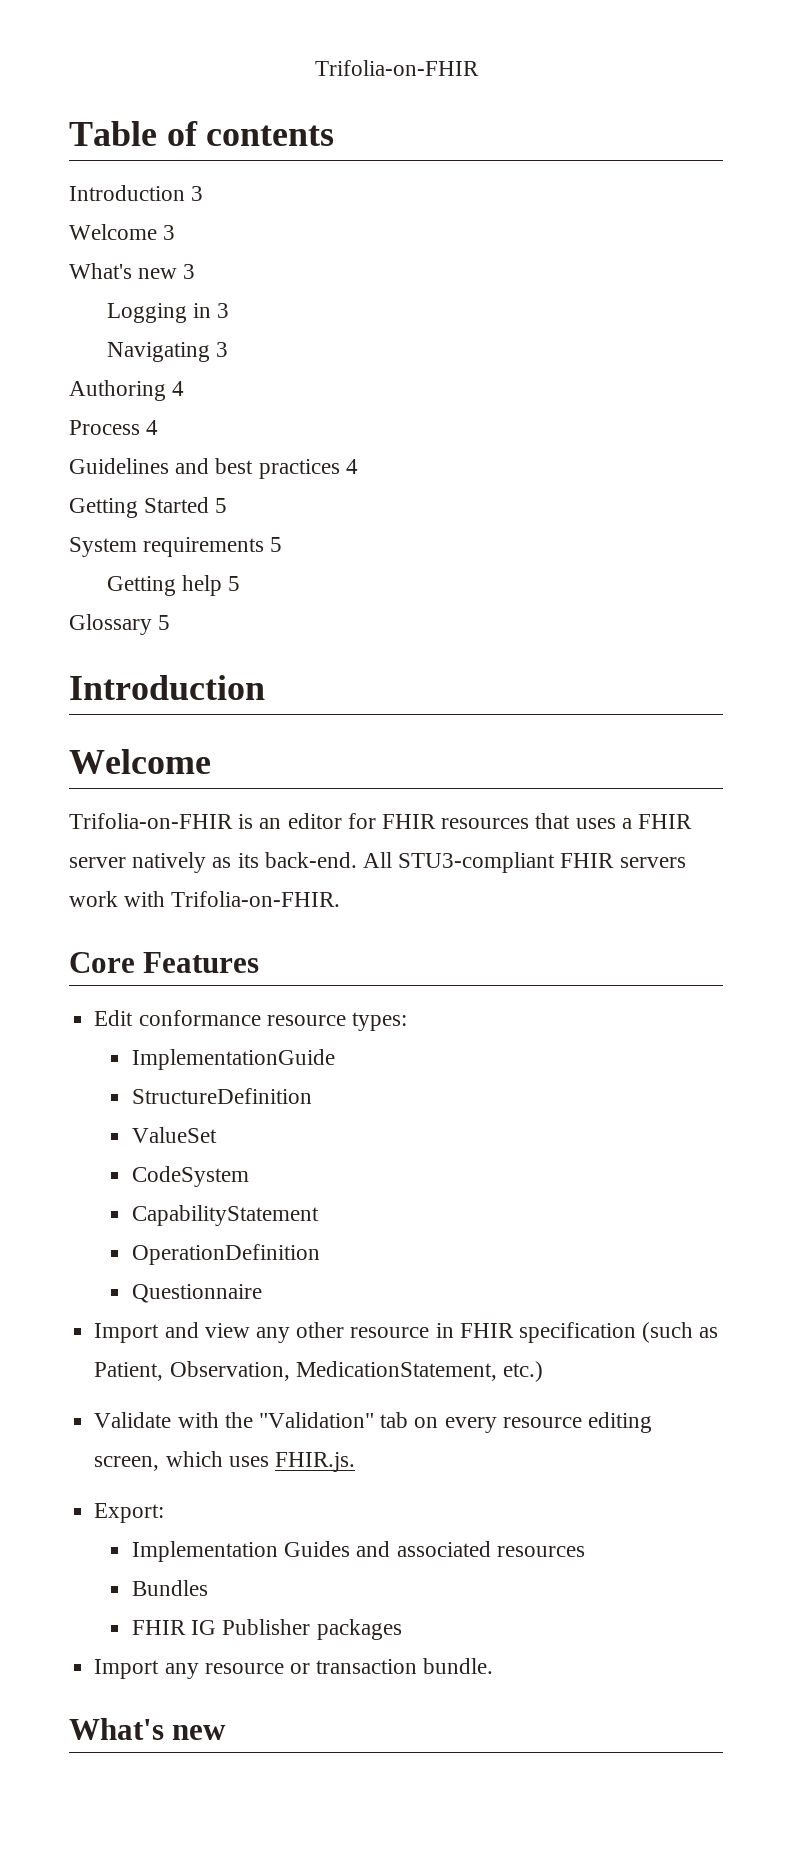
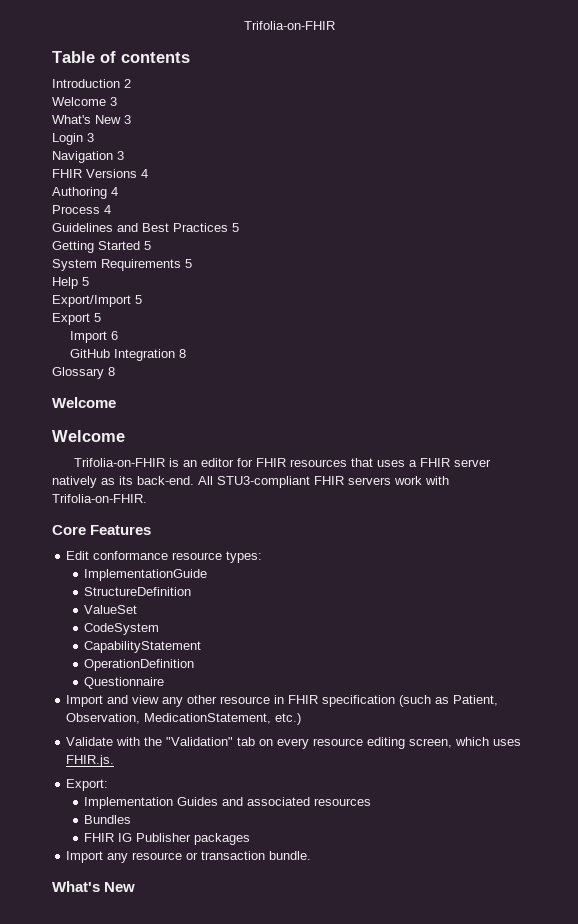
- Introduction 3
+ Introduction 2
- What's new 3
- Logging in 3
- Navigating 3
+ What's New 3
+ Login 3
+ Navigation 3
+ FHIR Versions 4
- Guidelines and best practices 4
+ Guidelines and Best Practices 5
- System requirements 5
- Getting help 5
- Glossary 5
- Introduction
+ System Requirements 5
+ Help 5
+ Export/Import 5
+ Export 5
+ Import 6
+ GitHub Integration 8
+ Glossary 8
+ Welcome
  Import any resource or transaction bundle.
- What's new
+ What's New

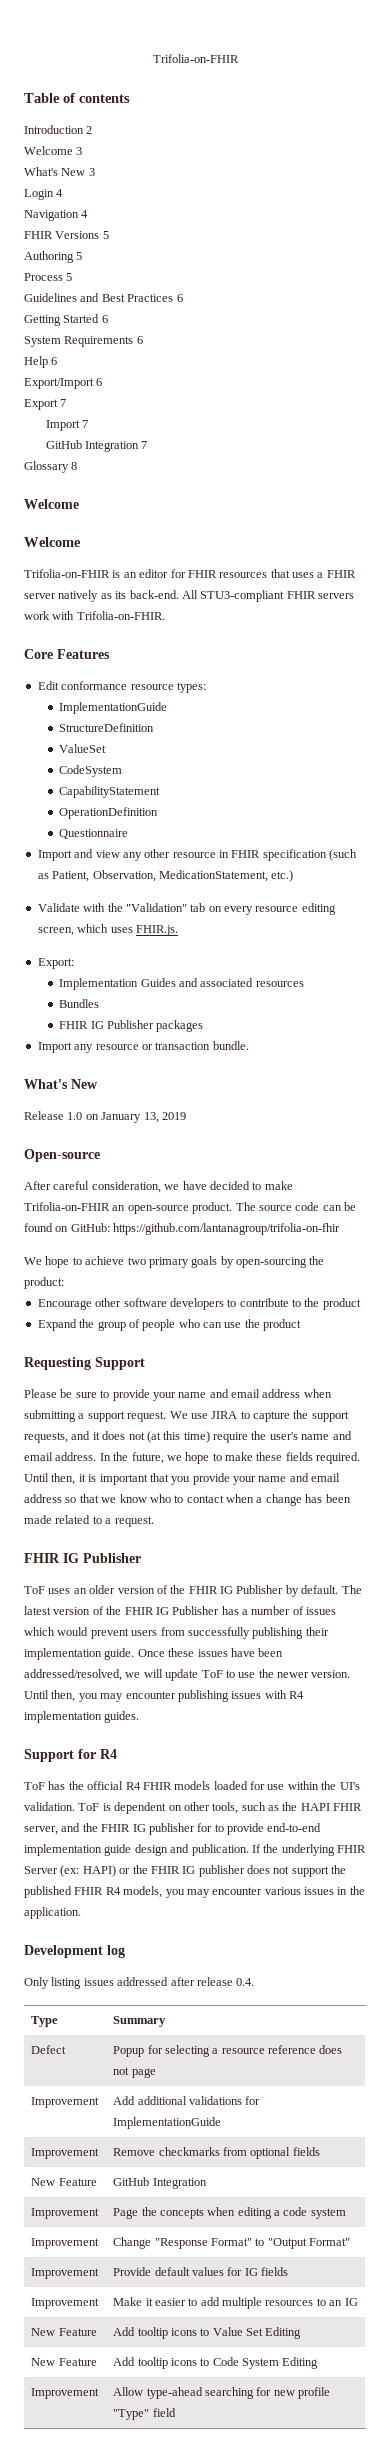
- Login 3
+ Login 4
- Navigation 3
+ Navigation 4
- FHIR Versions 4
+ FHIR Versions 5
- Authoring 4
+ Authoring 5
- Process 4
+ Process 5
- Guidelines and Best Practices 5
+ Guidelines and Best Practices 6
- Getting Started 5
+ Getting Started 6
- System Requirements 5
+ System Requirements 6
- Help 5
+ Help 6
- Export/Import 5
+ Export/Import 6
- Export 5
- Import 6
- GitHub Integration 8
+ Export 7
+ Import 7
+ GitHub Integration 7
+ Release 1.0 on January 13, 2019
+ Open-source
+ After careful consideration, we have decided to make Trifolia-on-FHIR an open-source product. The source code can be found on GitHub: https://github.com/lantanagroup/trifolia-on-fhir
+ We hope to achieve two primary goals by open-sourcing the product:
+ Encourage other software developers to contribute to the product
+ Expand the group of people who can use the product
+ Requesting Support
+ Please be sure to provide your name and email address when submitting a support request. We use JIRA to capture the support requests, and it does not (at this time) require the user's name and email address. In the future, we hope to make these fields required. Until then, it is important that you provide your name and email address so that we know who to contact when a change has been made related to a request.
+ FHIR IG Publisher
+ ToF uses an older version of the FHIR IG Publisher by default. The latest version of the FHIR IG Publisher has a number of issues which would prevent users from successfully publishing their implementation guide. Once these issues have been addressed/resolved, we will update ToF to use the newer version. Until then, you may encounter publishing issues with R4 implementation guides.
+ Support for R4
+ ToF has the official R4 FHIR models loaded for use within the UI's validation. ToF is dependent on other tools, such as the HAPI FHIR server, and the FHIR IG publisher for to provide end-to-end implementation guide design and publication. If the underlying FHIR Server (ex: HAPI) or the FHIR IG publisher does not support the published FHIR R4 models, you may encounter various issues in the application.
+ Development log
+ Only listing issues addressed after release 0.4.
+ Type | Summary
+ Defect | Popup for selecting a resource reference does not page
+ Improvement | Add additional validations for ImplementationGuide
+ Improvement | Remove checkmarks from optional fields
+ New Feature | GitHub Integration
+ Improvement | Page the concepts when editing a code system
+ Improvement | Change "Response Format" to "Output Format"
+ Improvement | Provide default values for IG fields
+ Improvement | Make it easier to add multiple resources to an IG
+ New Feature | Add tooltip icons to Value Set Editing
+ New Feature | Add tooltip icons to Code System Editing
+ Improvement | Allow type-ahead searching for new profile "Type" field

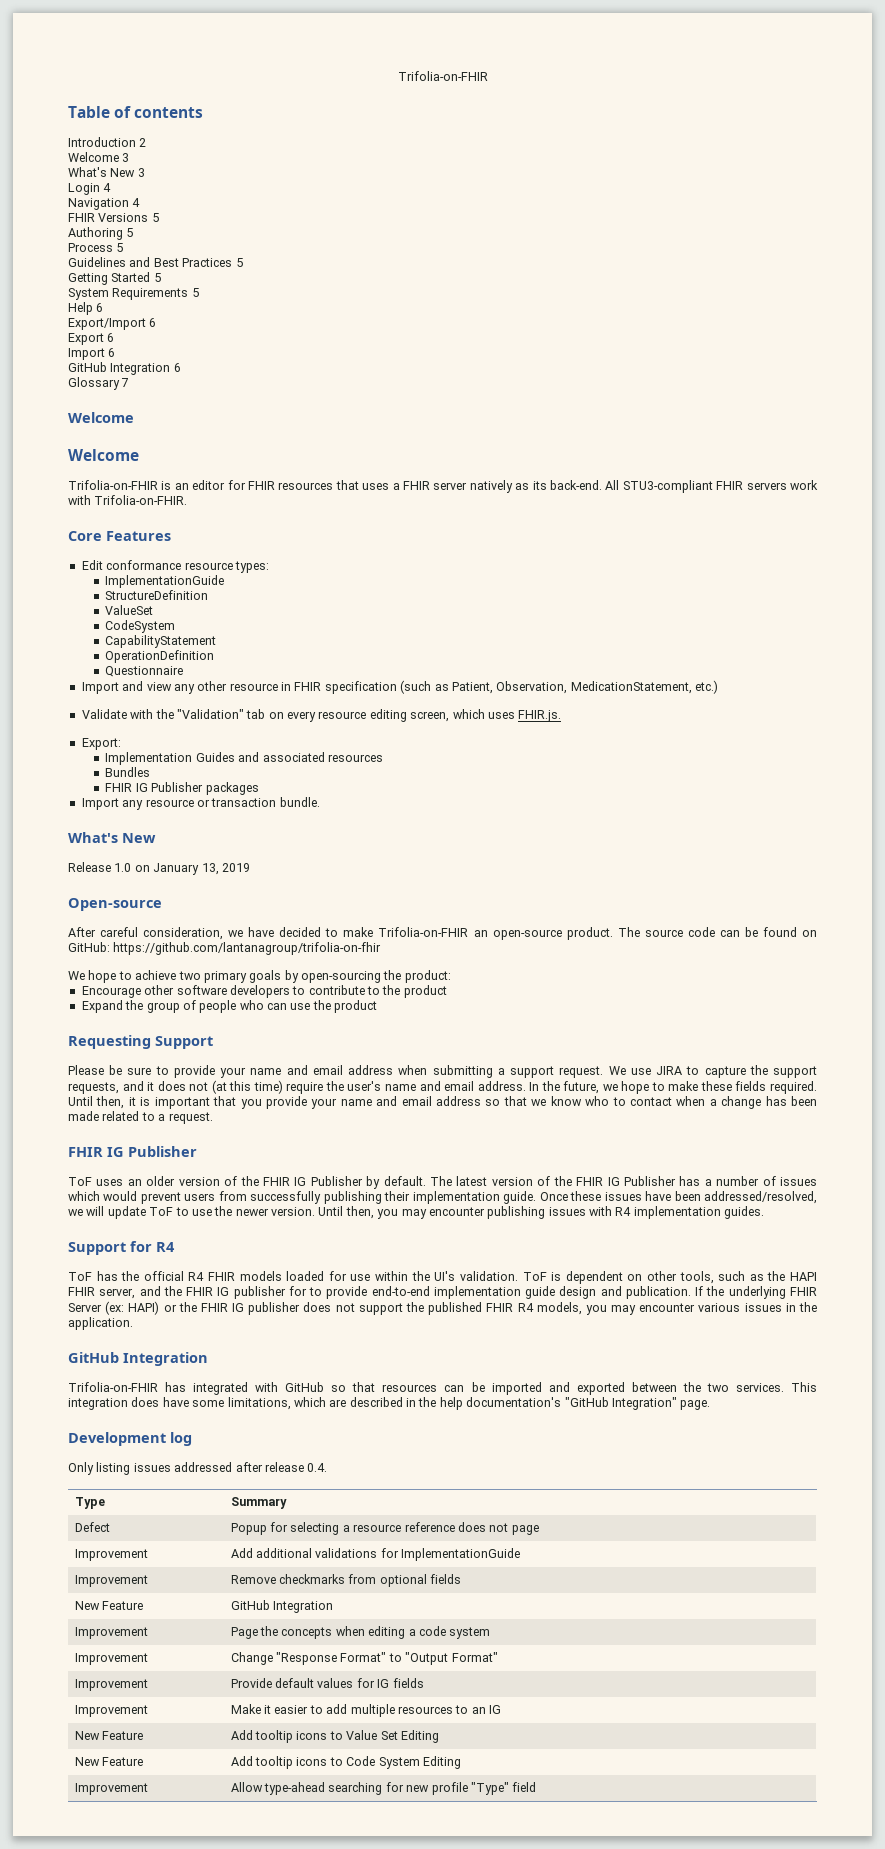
- Guidelines and Best Practices 6
+ Guidelines and Best Practices 5
- Getting Started 6
+ Getting Started 5
- System Requirements 6
+ System Requirements 5
- Export 7
- Import 7
- GitHub Integration 7
+ Export 6
+ Import 6
+ GitHub Integration 6
- Glossary 8
+ Glossary 7
  If the underlying FHIR Server (ex: HAPI) or the FHIR IG publisher does not support the published FHIR R4 models, you may encounter various issues in the application.
+ GitHub Integration
+ Trifolia-on-FHIR has integrated with GitHub so that resources can be imported and exported between the two services. This integration does have some limitations, which are described in the help documentation's "GitHub Integration" page.

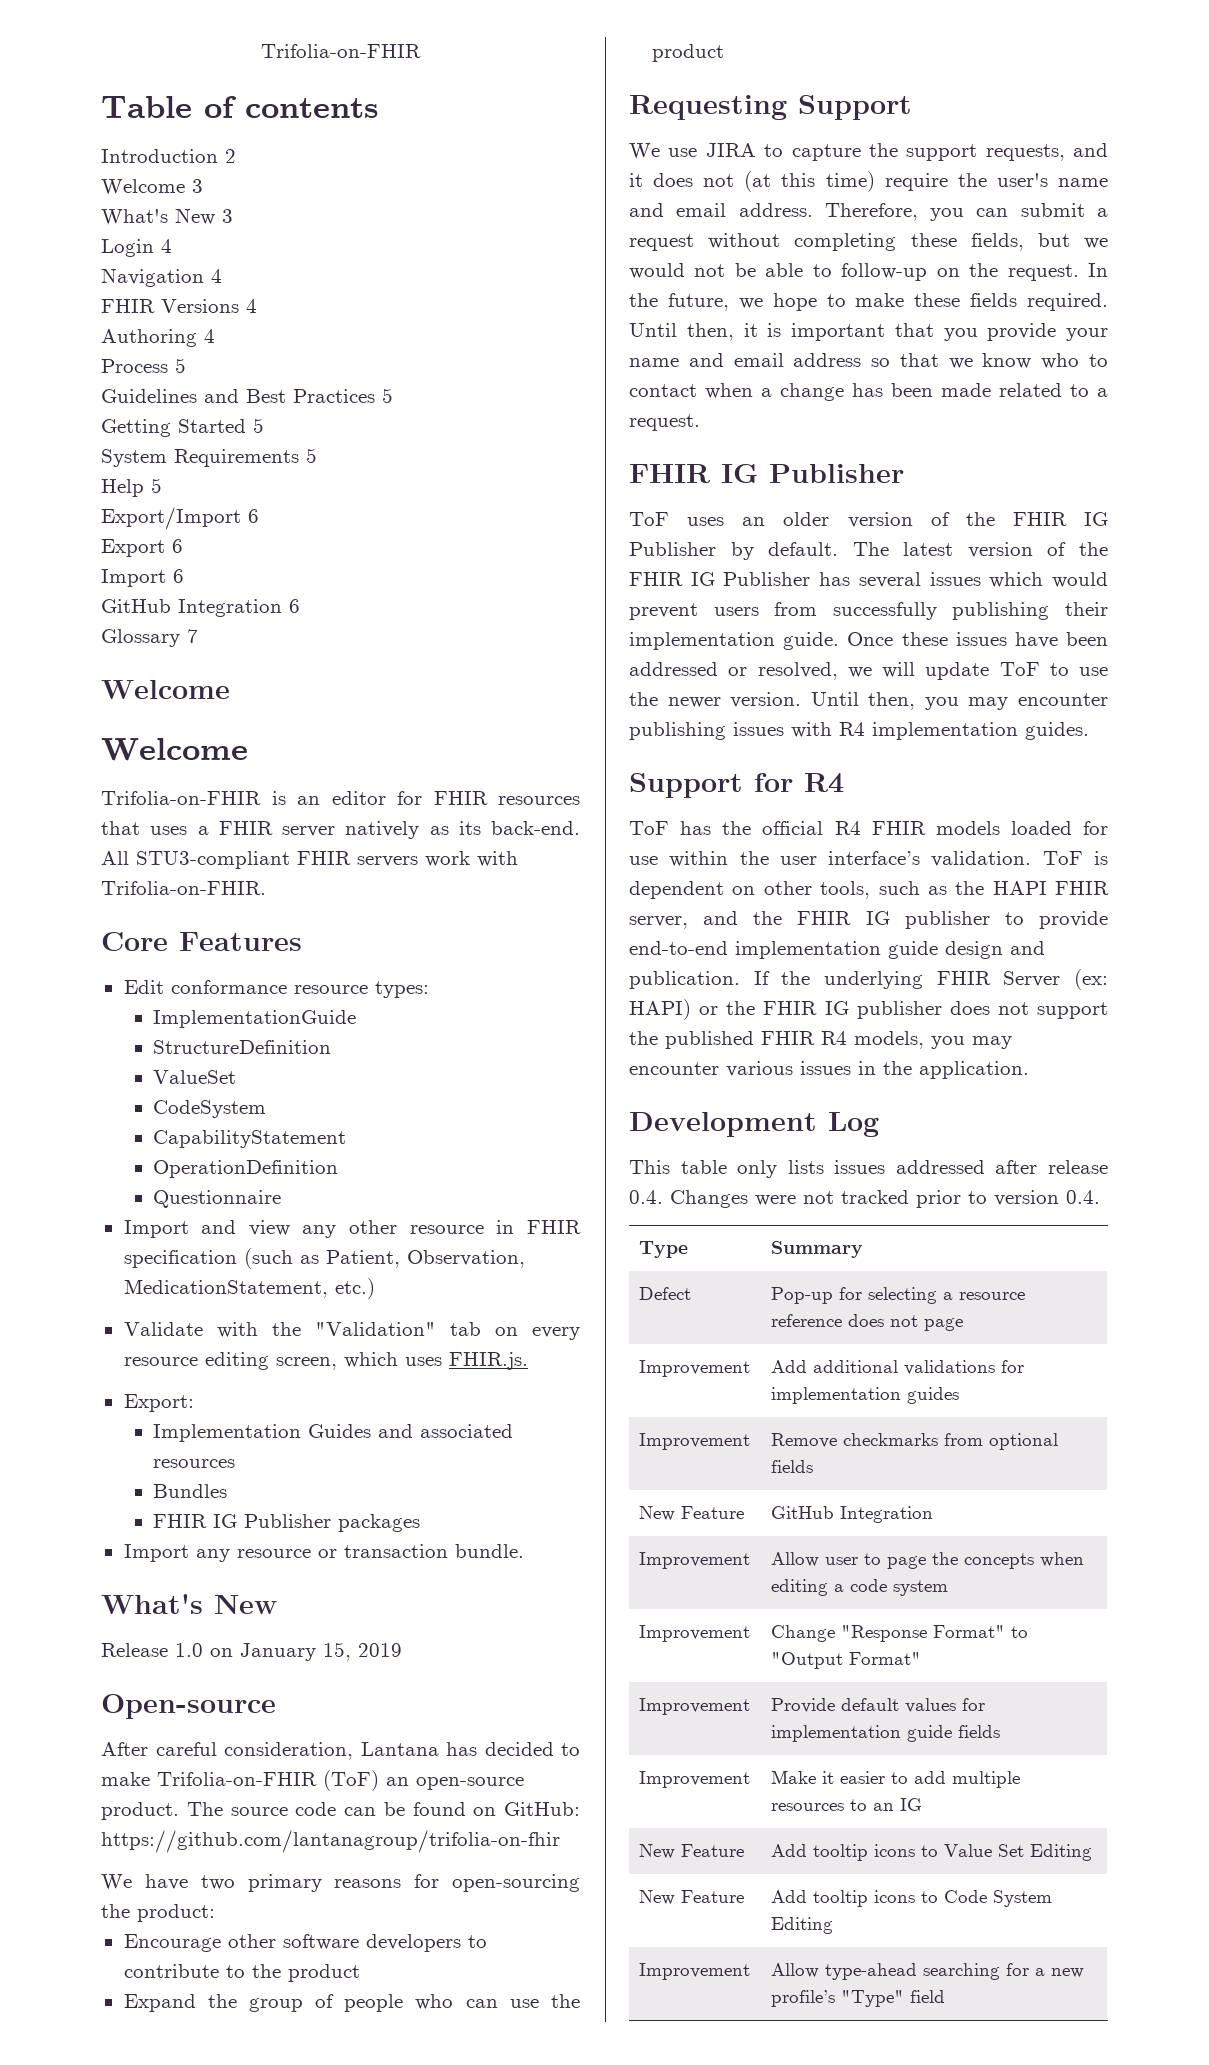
- FHIR Versions 5
+ FHIR Versions 4
- Authoring 5
+ Authoring 4
- Help 6
+ Help 5
- Release 1.0 on January 13, 2019
+ Release 1.0 on January 15, 2019
- After careful consideration, we have decided to make Trifolia-on-FHIR an open-source product.
+ After careful consideration, Lantana has decided to make Trifolia-on-FHIR (ToF) an open-source product.
- We hope to achieve two primary goals by open-sourcing the product:
+ We have two primary reasons for open-sourcing the product:
- Please be sure to provide your name and email address when submitting a support request.
+ Therefore, you can submit a request without completing these fields, but we would not be able to follow-up on the request.
- The latest version of the FHIR IG Publisher has a number of issues which would prevent users from successfully publishing their implementation guide.
+ The latest version of the FHIR IG Publisher has several issues which would prevent users from successfully publishing their implementation guide.
- Once these issues have been addressed/resolved, we will update ToF to use the newer version.
+ Once these issues have been addressed or resolved, we will update ToF to use the newer version.
- ToF has the official R4 FHIR models loaded for use within the UI's validation.
+ ToF has the official R4 FHIR models loaded for use within the user interface’s validation.
- ToF is dependent on other tools, such as the HAPI FHIR server, and the FHIR IG publisher for to provide end-to-end implementation guide design and publication.
+ ToF is dependent on other tools, such as the HAPI FHIR server, and the FHIR IG publisher to provide end-to-end implementation guide design and publication.
  If the underlying FHIR Server (ex: HAPI) or the FHIR IG publisher does not support the published FHIR R4 models, you may encounter various issues in the application.
- GitHub Integration
- Trifolia-on-FHIR has integrated with GitHub so that resources can be imported and exported between the two services. This integration does have some limitations, which are described in the help documentation's "GitHub Integration" page.
- Development log
- Only listing issues addressed after release 0.4.
+ Development Log
+ This table only lists issues addressed after release 0.4. Changes were not tracked prior to version 0.4.
- Defect | Popup for selecting a resource reference does not page
+ Defect | Pop-up for selecting a resource reference does not page
- Improvement | Add additional validations for ImplementationGuide
+ Improvement | Add additional validations for implementation guides
- Improvement | Page the concepts when editing a code system
+ Improvement | Allow user to page the concepts when editing a code system
- Improvement | Provide default values for IG fields
+ Improvement | Provide default values for implementation guide fields
- Improvement | Allow type-ahead searching for new profile "Type" field
+ Improvement | Allow type-ahead searching for a new profile’s "Type" field

